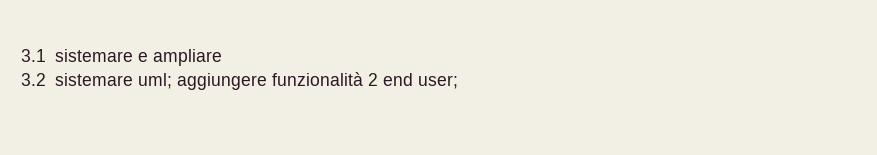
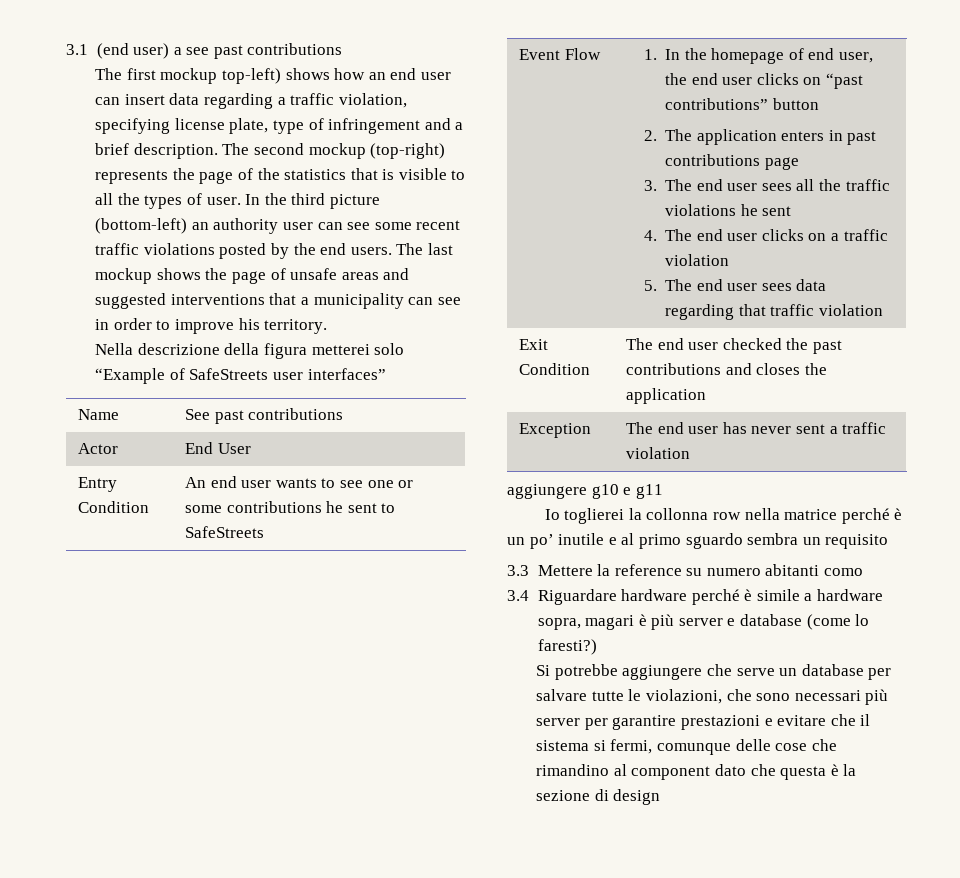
- 3.1 sistemare e ampliare
- 3.2 sistemare uml; aggiungere funzionalità 2 end user;
+ 3.1 (end user) a see past contributions
+ The first mockup top-left) shows how an end user can insert data regarding a traffic violation, specifying license plate, type of infringement and a brief description. The second mockup (top-right) represents the page of the statistics that is visible to all the types of user. In the third picture (bottom-left) an authority user can see some recent traffic violations posted by the end users. The last mockup shows the page of unsafe areas and suggested interventions that a municipality can see in order to improve his territory.
+ Nella descrizione della figura metterei solo “Example of SafeStreets user interfaces”
+ Name | See past contributions
+ Actor | End User
+ Entry Condition | An end user wants to see one or some contributions he sent to SafeStreets
+ Event Flow | 1. In the homepage of end user, the end user clicks on “past contributions” button
+ 2. The application enters in past contributions page
+ 3. The end user sees all the traffic violations he sent
+ 4. The end user clicks on a traffic violation
+ 5. The end user sees data regarding that traffic violation
+ Exit Condition | The end user checked the past contributions and closes the application
+ Exception | The end user has never sent a traffic violation
+ aggiungere g10 e g11
+ Io toglierei la collonna row nella matrice perché è un po’ inutile e al primo sguardo sembra un requisito
+ 3.3 Mettere la reference su numero abitanti como
+ 3.4 Riguardare hardware perché è simile a hardware sopra, magari è più server e database (come lo faresti?)
+ Si potrebbe aggiungere che serve un database per salvare tutte le violazioni, che sono necessari più server per garantire prestazioni e evitare che il sistema si fermi, comunque delle cose che rimandino al component dato che questa è la sezione di design

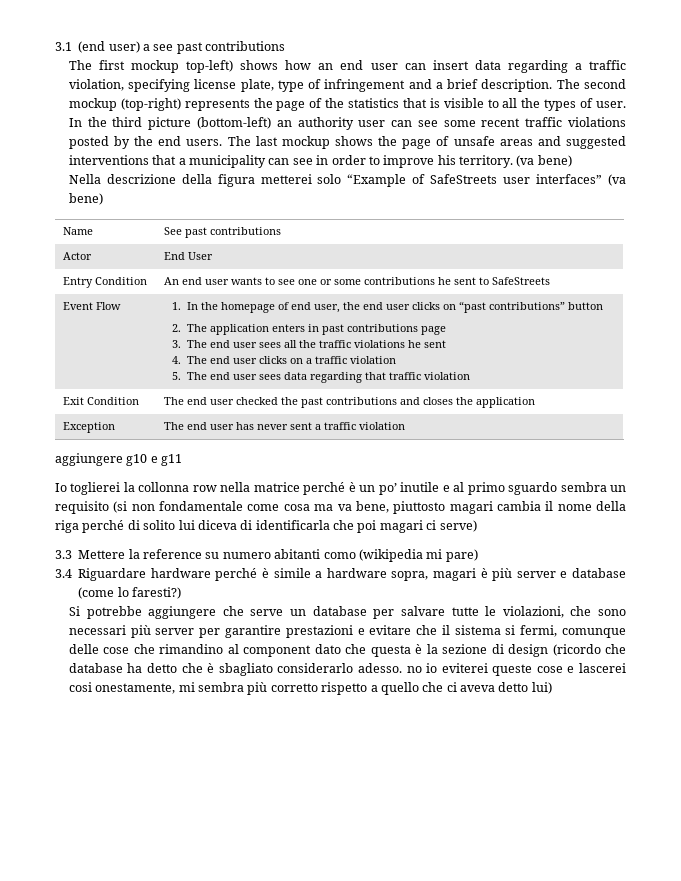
- The last mockup shows the page of unsafe areas and suggested interventions that a municipality can see in order to improve his territory.
+ The last mockup shows the page of unsafe areas and suggested interventions that a municipality can see in order to improve his territory. (va bene)
- Nella descrizione della figura metterei solo “Example of SafeStreets user interfaces”
+ Nella descrizione della figura metterei solo “Example of SafeStreets user interfaces” (va bene)
- Io toglierei la collonna row nella matrice perché è un po’ inutile e al primo sguardo sembra un requisito
+ Io toglierei la collonna row nella matrice perché è un po’ inutile e al primo sguardo sembra un requisito (si non fondamentale come cosa ma va bene, piuttosto magari cambia il nome della riga perché di solito lui diceva di identificarla che poi magari ci serve)
- 3.3 Mettere la reference su numero abitanti como
+ 3.3 Mettere la reference su numero abitanti como (wikipedia mi pare)
- Si potrebbe aggiungere che serve un database per salvare tutte le violazioni, che sono necessari più server per garantire prestazioni e evitare che il sistema si fermi, comunque delle cose che rimandino al component dato che questa è la sezione di design
+ Si potrebbe aggiungere che serve un database per salvare tutte le violazioni, che sono necessari più server per garantire prestazioni e evitare che il sistema si fermi, comunque delle cose che rimandino al component dato che questa è la sezione di design (ricordo che database ha detto che è sbagliato considerarlo adesso. no io eviterei queste cose e lascerei cosi onestamente, mi sembra più corretto rispetto a quello che ci aveva detto lui)

